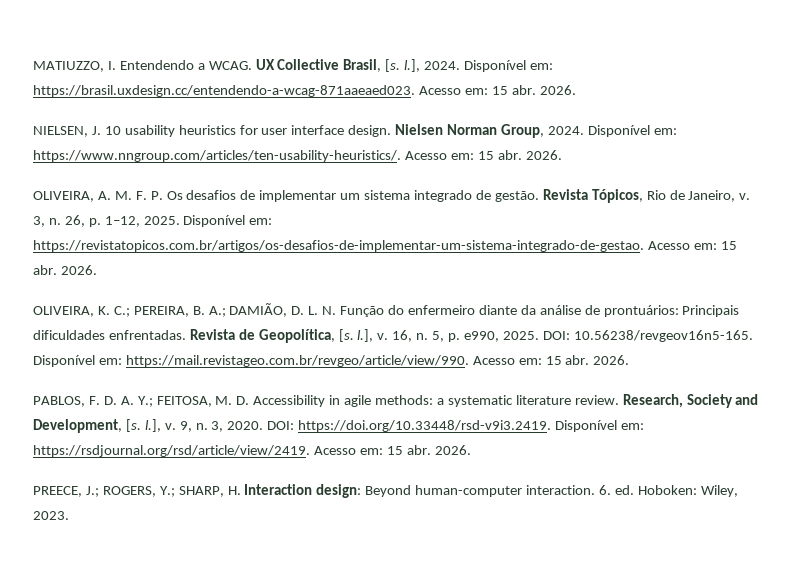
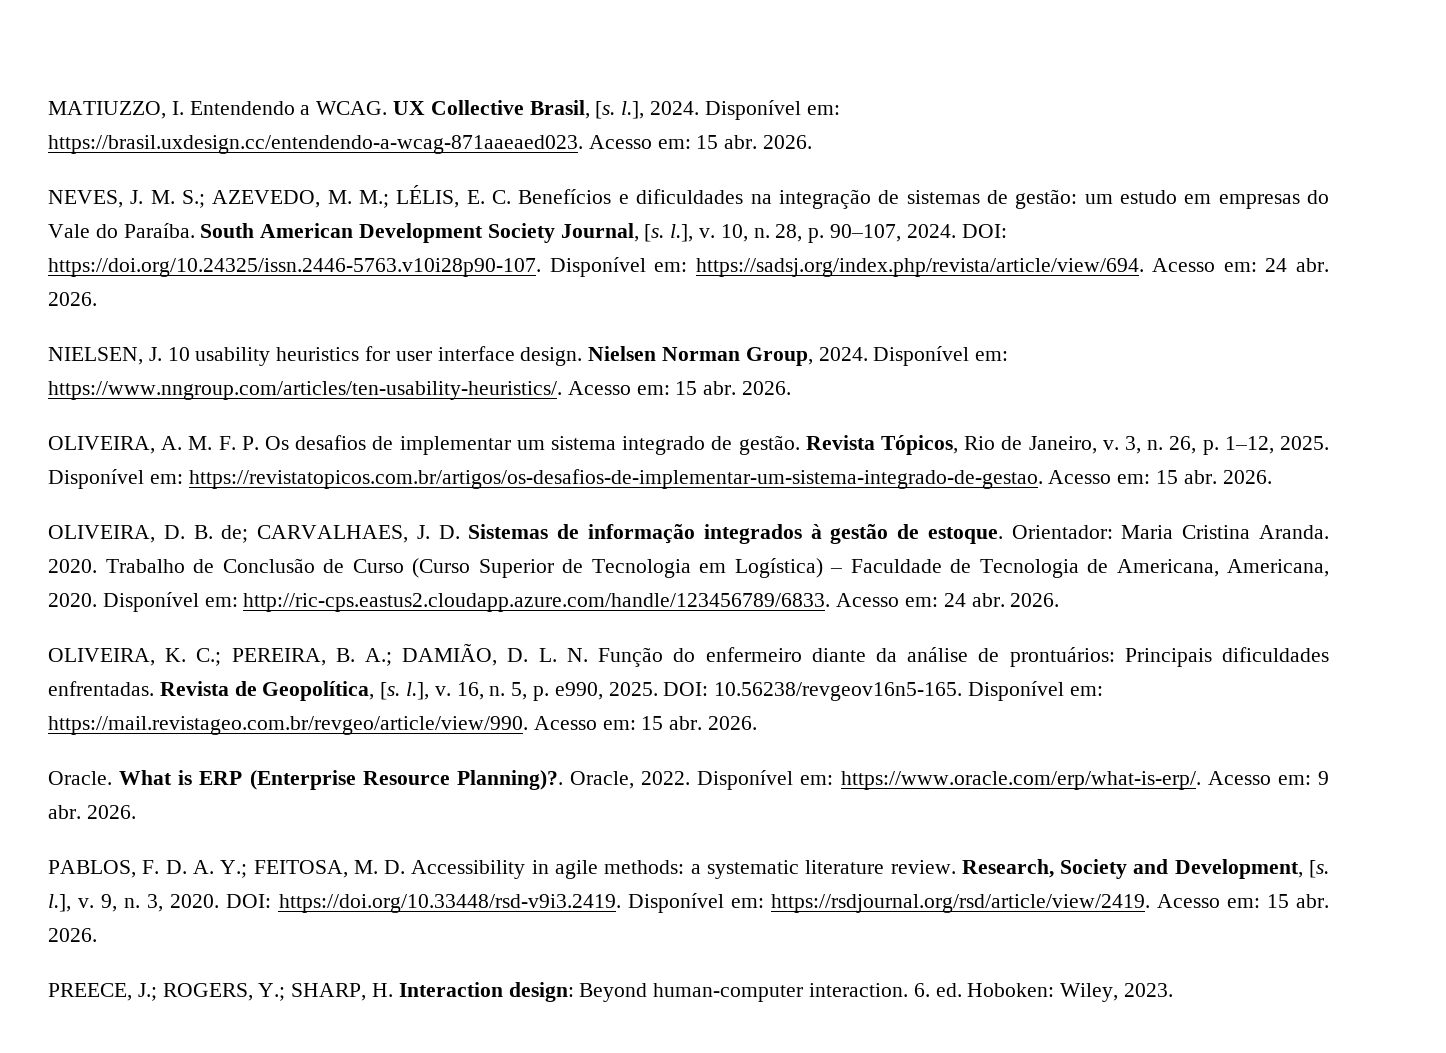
+ NEVES, J. M. S.; AZEVEDO, M. M.; LÉLIS, E. C. Benefícios e dificuldades na integração de sistemas de gestão: um estudo em empresas do Vale do Paraíba. South American Development Society Journal, [s. l.], v. 10, n. 28, p. 90–107, 2024. DOI: https://doi.org/10.24325/issn.2446-5763.v10i28p90-107. Disponível em: https://sadsj.org/index.php/revista/article/view/694. Acesso em: 24 abr. 2026.
+ OLIVEIRA, D. B. de; CARVALHAES, J. D. Sistemas de informação integrados à gestão de estoque. Orientador: Maria Cristina Aranda. 2020. Trabalho de Conclusão de Curso (Curso Superior de Tecnologia em Logística) – Faculdade de Tecnologia de Americana, Americana, 2020. Disponível em: http://ric-cps.eastus2.cloudapp.azure.com/handle/123456789/6833. Acesso em: 24 abr. 2026.
+ Oracle. What is ERP (Enterprise Resource Planning)?. Oracle, 2022. Disponível em: https://www.oracle.com/erp/what-is-erp/. Acesso em: 9 abr. 2026.

